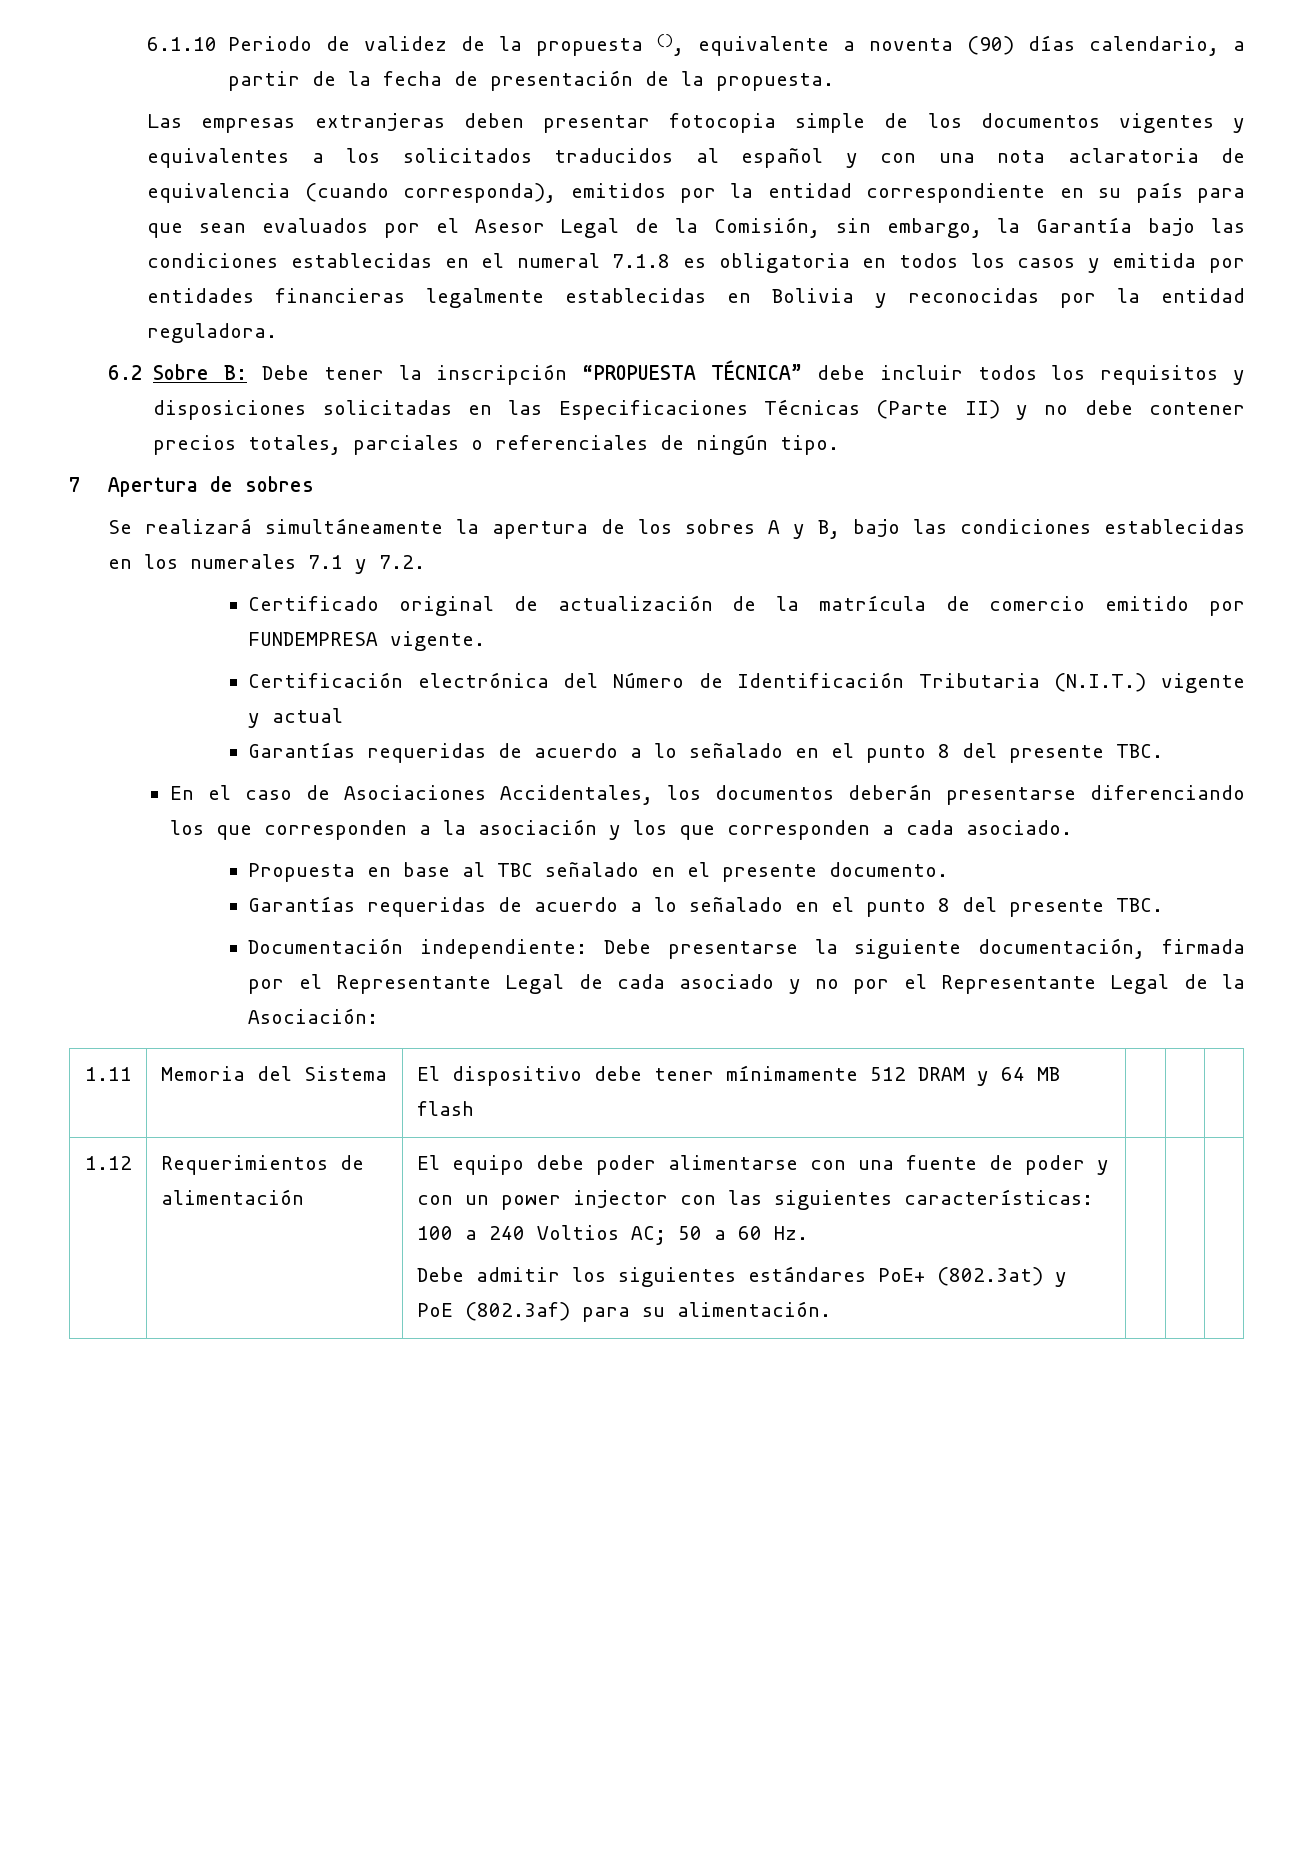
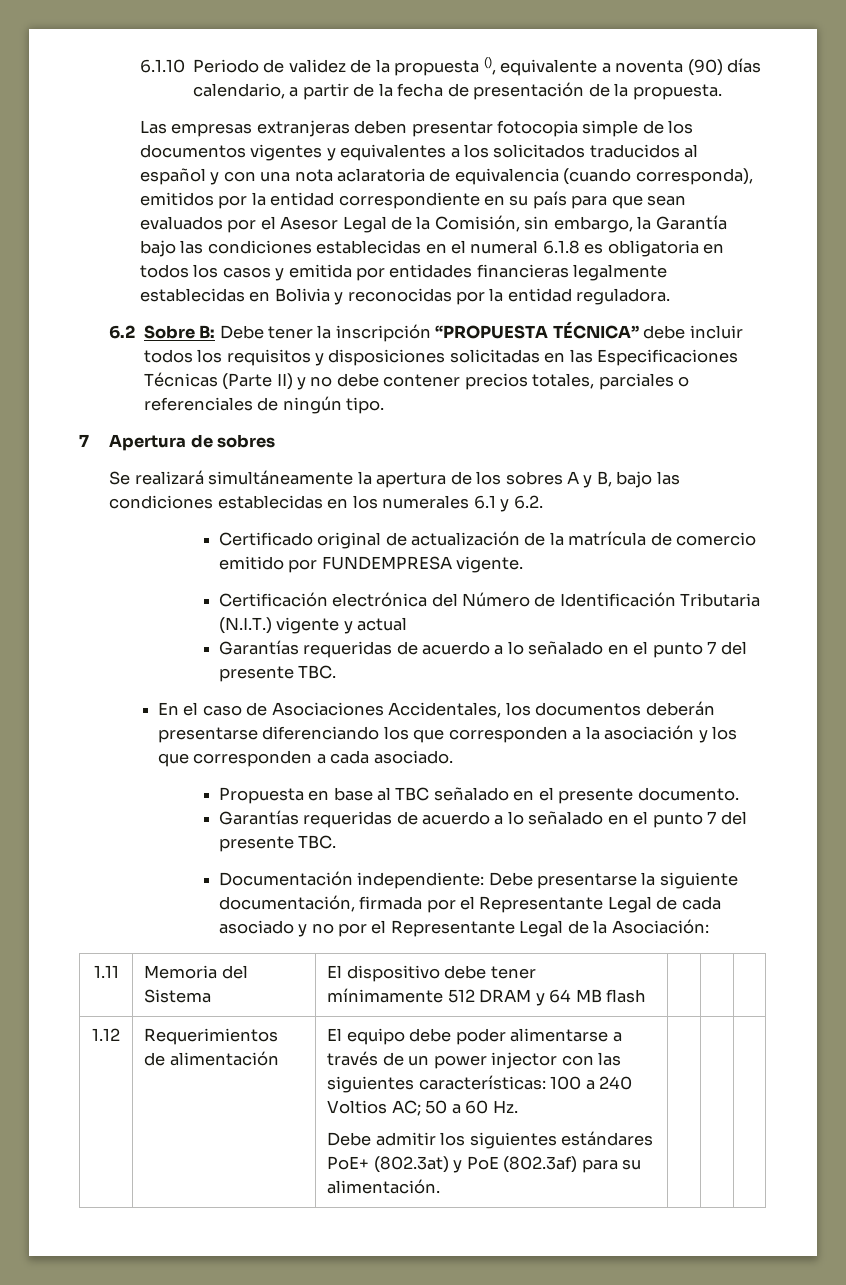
- Las empresas extranjeras deben presentar fotocopia simple de los documentos vigentes y equivalentes a los solicitados traducidos al español y con una nota aclaratoria de equivalencia (cuando corresponda), emitidos por la entidad correspondiente en su país para que sean evaluados por el Asesor Legal de la Comisión, sin embargo, la Garantía bajo las condiciones establecidas en el numeral 7.1.8 es obligatoria en todos los casos y emitida por entidades financieras legalmente establecidas en Bolivia y reconocidas por la entidad reguladora.
+ Las empresas extranjeras deben presentar fotocopia simple de los documentos vigentes y equivalentes a los solicitados traducidos al español y con una nota aclaratoria de equivalencia (cuando corresponda), emitidos por la entidad correspondiente en su país para que sean evaluados por el Asesor Legal de la Comisión, sin embargo, la Garantía bajo las condiciones establecidas en el numeral 6.1.8 es obligatoria en todos los casos y emitida por entidades financieras legalmente establecidas en Bolivia y reconocidas por la entidad reguladora.
- Se realizará simultáneamente la apertura de los sobres A y B, bajo las condiciones establecidas en los numerales 7.1 y 7.2.
+ Se realizará simultáneamente la apertura de los sobres A y B, bajo las condiciones establecidas en los numerales 6.1 y 6.2.
  Certificación electrónica del Número de Identificación Tributaria (N.I.T.) vigente y actual
- Garantías requeridas de acuerdo a lo señalado en el punto 8 del presente TBC.
+ Garantías requeridas de acuerdo a lo señalado en el punto 7 del presente TBC.
  Propuesta en base al TBC señalado en el presente documento.
- Garantías requeridas de acuerdo a lo señalado en el punto 8 del presente TBC.
+ Garantías requeridas de acuerdo a lo señalado en el punto 7 del presente TBC.
- El equipo debe poder alimentarse con una fuente de poder y con un power injector con las siguientes características: 100 a 240 Voltios AC; 50 a 60 Hz.
+ El equipo debe poder alimentarse a través de un power injector con las siguientes características: 100 a 240 Voltios AC; 50 a 60 Hz.

